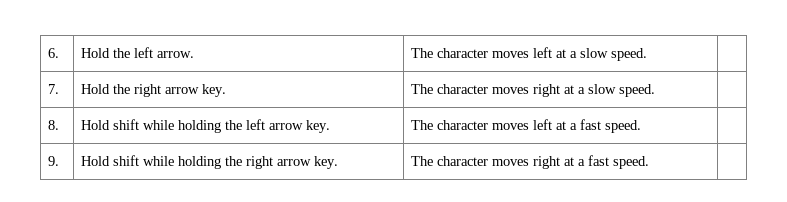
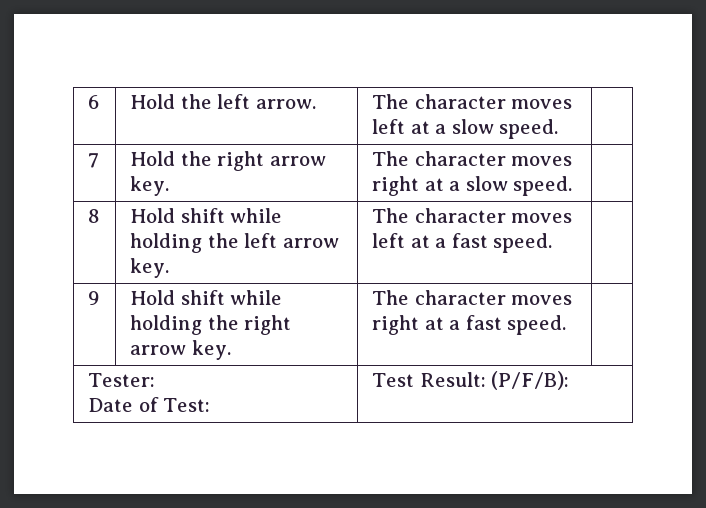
- 6. | Hold the left arrow. | The character moves left at a slow speed. |
+ 6 | Hold the left arrow. | The character moves left at a slow speed. |
- 7. | Hold the right arrow key. | The character moves right at a slow speed. |
+ 7 | Hold the right arrow key. | The character moves right at a slow speed. |
- 8. | Hold shift while holding the left arrow key. | The character moves left at a fast speed. |
+ 8 | Hold shift while holding the left arrow key. | The character moves left at a fast speed. |
- 9. | Hold shift while holding the right arrow key. | The character moves right at a fast speed. |
+ 9 | Hold shift while holding the right arrow key. | The character moves right at a fast speed. |
+ Tester:
+ Date of Test: | Test Result: (P/F/B):

